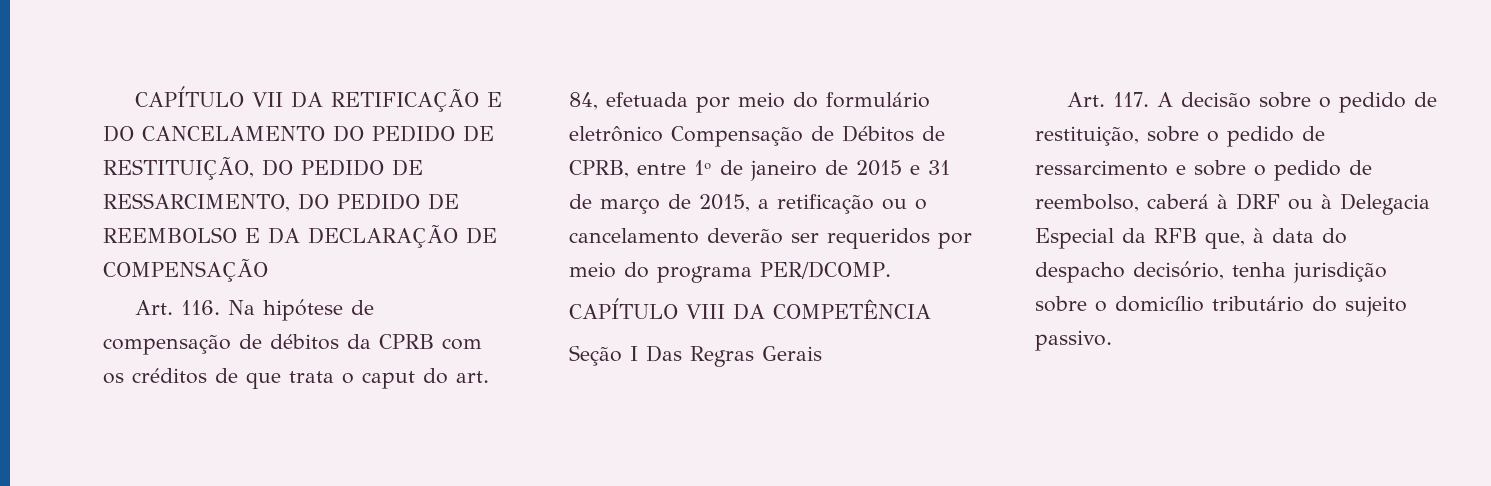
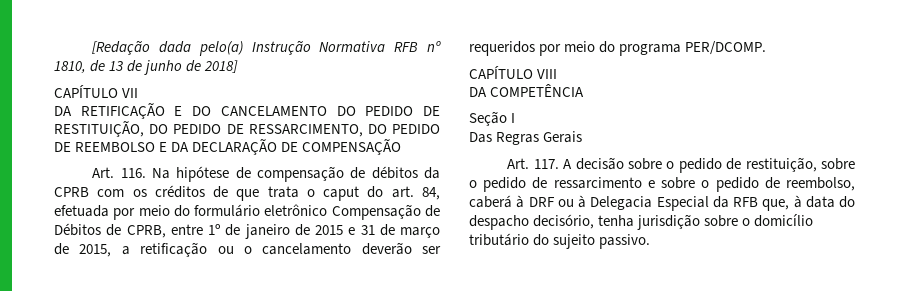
+ [Redação dada pelo(a) Instrução Normativa RFB nº 1810, de 13 de junho de 2018]
- CAPÍTULO VII DA RETIFICAÇÃO E DO CANCELAMENTO DO PEDIDO DE RESTITUIÇÃO, DO PEDIDO DE RESSARCIMENTO, DO PEDIDO DE REEMBOLSO E DA DECLARAÇÃO DE COMPENSAÇÃO
+ CAPÍTULO VII
+ DA RETIFICAÇÃO E DO CANCELAMENTO DO PEDIDO DE RESTITUIÇÃO, DO PEDIDO DE RESSARCIMENTO, DO PEDIDO DE REEMBOLSO E DA DECLARAÇÃO DE COMPENSAÇÃO
- CAPÍTULO VIII DA COMPETÊNCIA
+ CAPÍTULO VIII
+ DA COMPETÊNCIA
- Seção I Das Regras Gerais
+ Seção I
+ Das Regras Gerais

